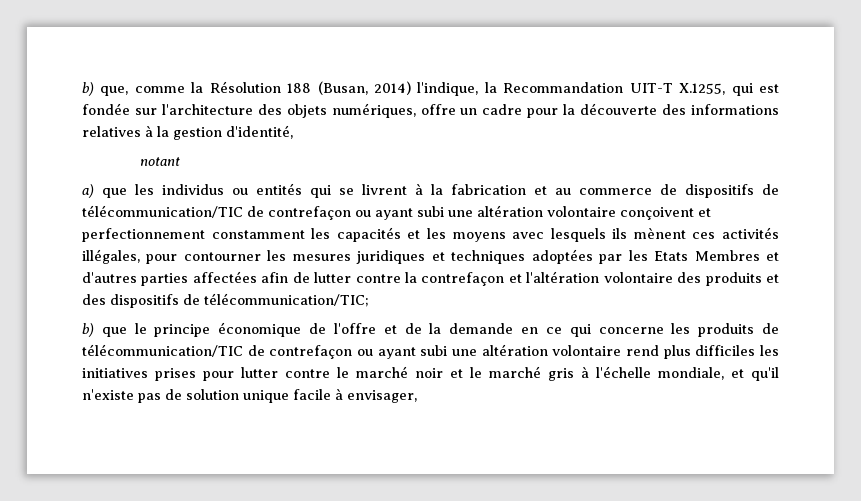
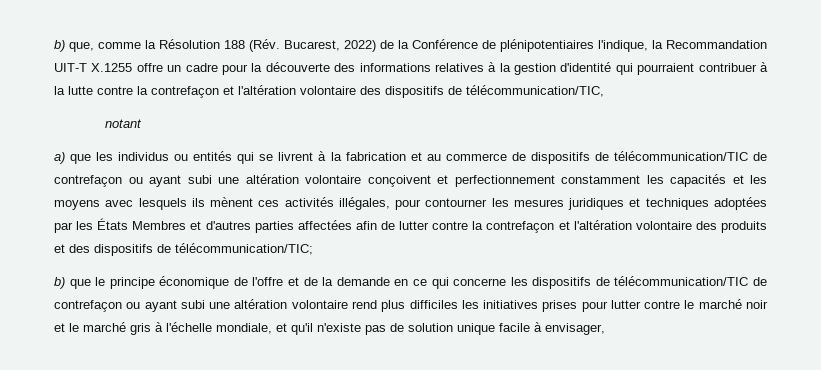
- b) que, comme la Résolution 188 (Busan, 2014) l'indique, la Recommandation UIT-T X.1255, qui est fondée sur l'architecture des objets numériques, offre un cadre pour la découverte des informations relatives à la gestion d'identité,
+ b) que, comme la Résolution 188 (Rév. Bucarest, 2022) de la Conférence de plénipotentiaires l'indique, la Recommandation UIT-T X.1255 offre un cadre pour la découverte des informations relatives à la gestion d'identité qui pourraient contribuer à la lutte contre la contrefaçon et l'altération volontaire des dispositifs de télécommunication/TIC,
- a) que les individus ou entités qui se livrent à la fabrication et au commerce de dispositifs de télécommunication/TIC de contrefaçon ou ayant subi une altération volontaire conçoivent et perfectionnement constamment les capacités et les moyens avec lesquels ils mènent ces activités illégales, pour contourner les mesures juridiques et techniques adoptées par les Etats Membres et d'autres parties affectées afin de lutter contre la contrefaçon et l'altération volontaire des produits et des dispositifs de télécommunication/TIC;
+ a) que les individus ou entités qui se livrent à la fabrication et au commerce de dispositifs de télécommunication/TIC de contrefaçon ou ayant subi une altération volontaire conçoivent et perfectionnement constamment les capacités et les moyens avec lesquels ils mènent ces activités illégales, pour contourner les mesures juridiques et techniques adoptées par les États Membres et d'autres parties affectées afin de lutter contre la contrefaçon et l'altération volontaire des produits et des dispositifs de télécommunication/TIC;
- b) que le principe économique de l'offre et de la demande en ce qui concerne les produits de télécommunication/TIC de contrefaçon ou ayant subi une altération volontaire rend plus difficiles les initiatives prises pour lutter contre le marché noir et le marché gris à l'échelle mondiale, et qu'il n'existe pas de solution unique facile à envisager,
+ b) que le principe économique de l'offre et de la demande en ce qui concerne les dispositifs de télécommunication/TIC de contrefaçon ou ayant subi une altération volontaire rend plus difficiles les initiatives prises pour lutter contre le marché noir et le marché gris à l'échelle mondiale, et qu'il n'existe pas de solution unique facile à envisager,

